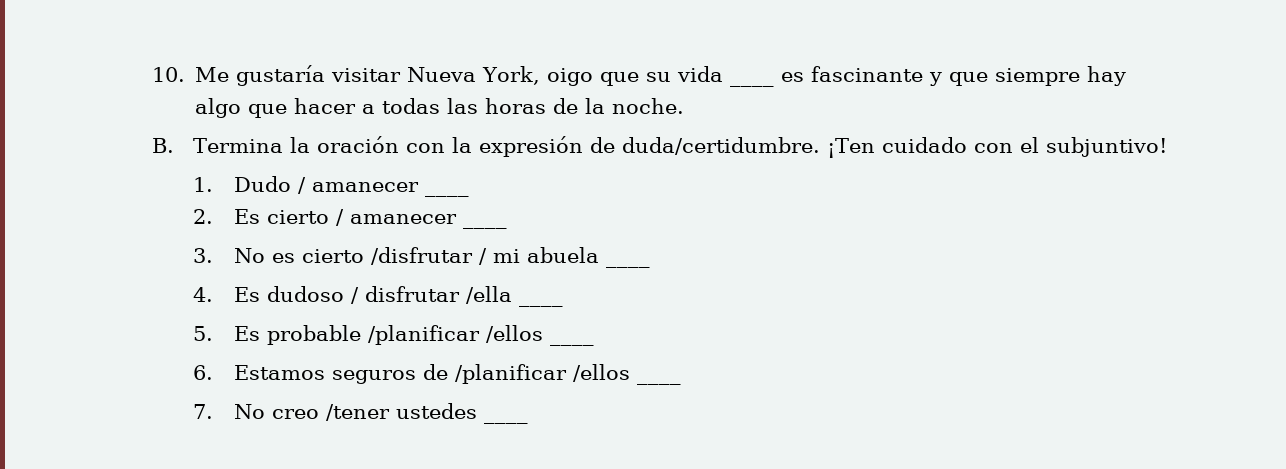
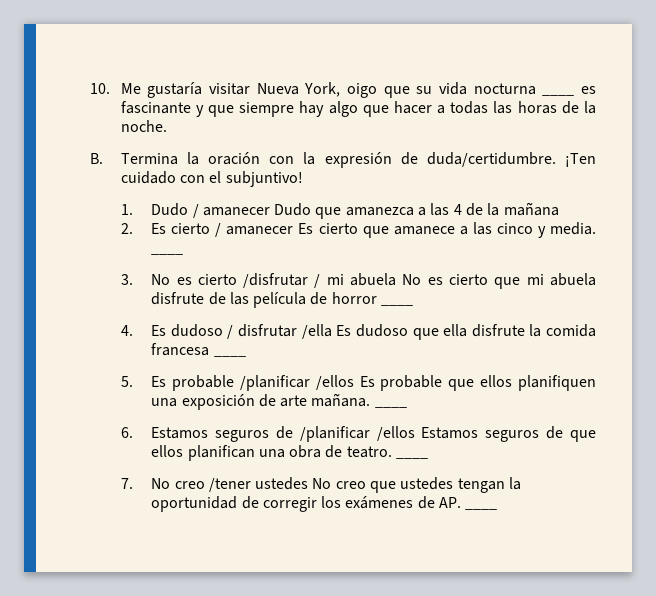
- 10. Me gustaría visitar Nueva York, oigo que su vida ____ es fascinante y que siempre hay algo que hacer a todas las horas de la noche.
+ 10. Me gustaría visitar Nueva York, oigo que su vida nocturna ____ es fascinante y que siempre hay algo que hacer a todas las horas de la noche.
- 1. Dudo / amanecer ____
+ 1. Dudo / amanecer Dudo que amanezca a las 4 de la mañana
- 2. Es cierto / amanecer ____
+ 2. Es cierto / amanecer Es cierto que amanece a las cinco y media. ____
- 3. No es cierto /disfrutar / mi abuela ____
+ 3. No es cierto /disfrutar / mi abuela No es cierto que mi abuela disfrute de las película de horror ____
- 4. Es dudoso / disfrutar /ella ____
+ 4. Es dudoso / disfrutar /ella Es dudoso que ella disfrute la comida francesa ____
- 5. Es probable /planificar /ellos ____
+ 5. Es probable /planificar /ellos Es probable que ellos planifiquen una exposición de arte mañana. ____
- 6. Estamos seguros de /planificar /ellos ____
+ 6. Estamos seguros de /planificar /ellos Estamos seguros de que ellos planifican una obra de teatro. ____
- 7. No creo /tener ustedes ____
+ 7. No creo /tener ustedes No creo que ustedes tengan la oportunidad de corregir los exámenes de AP. ____

